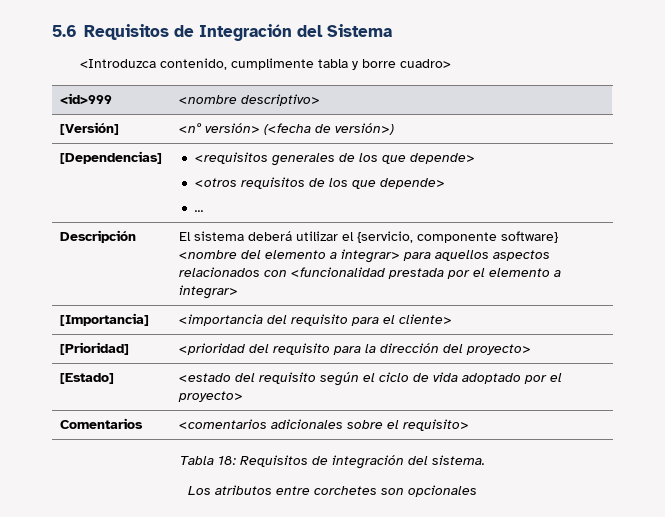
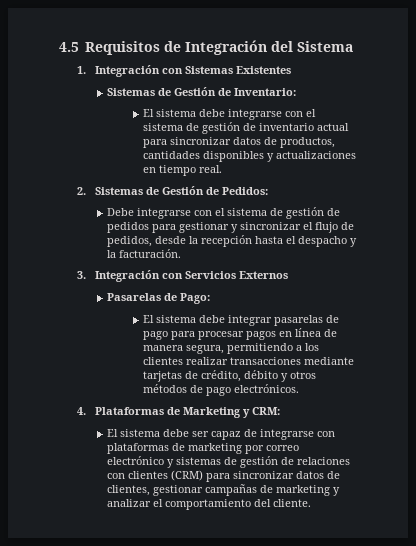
- 5.6 Requisitos de Integración del Sistema
+ 4.5 Requisitos de Integración del Sistema
- <Introduzca contenido, cumplimente tabla y borre cuadro>
- <id>999 | <nombre descriptivo>
- [Versión] | <nº versión> (<fecha de versión>)
- [Dependencias] | <requisitos generales de los que depende>
- <otros requisitos de los que depende>
- ...
- Descripción | El sistema deberá utilizar el {servicio, componente software} <nombre del elemento a integrar> para aquellos aspectos relacionados con <funcionalidad prestada por el elemento a integrar>
- [Importancia] | <importancia del requisito para el cliente>
- [Prioridad] | <prioridad del requisito para la dirección del proyecto>
- [Estado] | <estado del requisito según el ciclo de vida adoptado por el proyecto>
- Comentarios | <comentarios adicionales sobre el requisito>
- Tabla 18: Requisitos de integración del sistema.
- Los atributos entre corchetes son opcionales
+ 1. Integración con Sistemas Existentes
+ Sistemas de Gestión de Inventario:
+ El sistema debe integrarse con el sistema de gestión de inventario actual para sincronizar datos de productos, cantidades disponibles y actualizaciones en tiempo real.
+ 2. Sistemas de Gestión de Pedidos:
+ Debe integrarse con el sistema de gestión de pedidos para gestionar y sincronizar el flujo de pedidos, desde la recepción hasta el despacho y la facturación.
+ 3. Integración con Servicios Externos
+ Pasarelas de Pago:
+ El sistema debe integrar pasarelas de pago para procesar pagos en línea de manera segura, permitiendo a los clientes realizar transacciones mediante tarjetas de crédito, débito y otros métodos de pago electrónicos.
+ 4. Plataformas de Marketing y CRM:
+ El sistema debe ser capaz de integrarse con plataformas de marketing por correo electrónico y sistemas de gestión de relaciones con clientes (CRM) para sincronizar datos de clientes, gestionar campañas de marketing y analizar el comportamiento del cliente.

